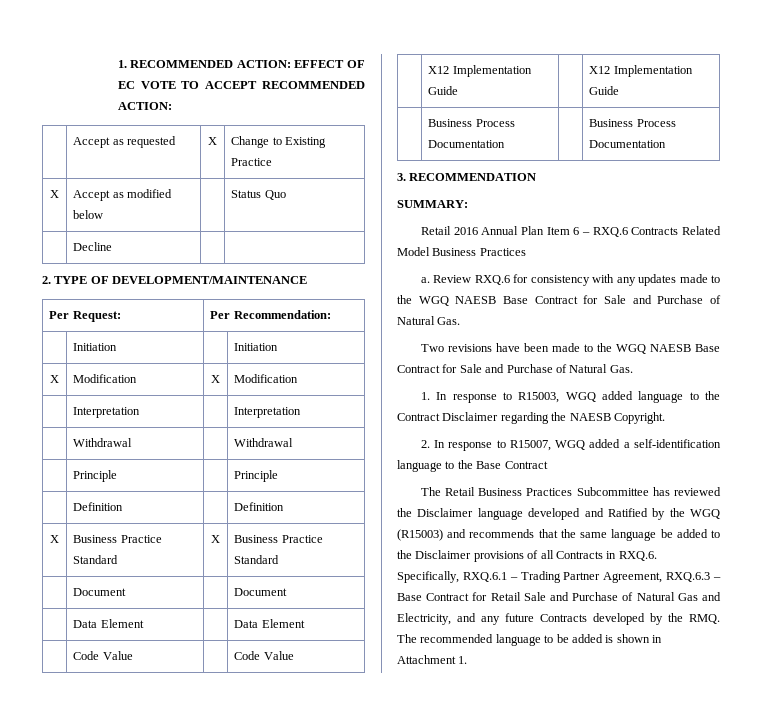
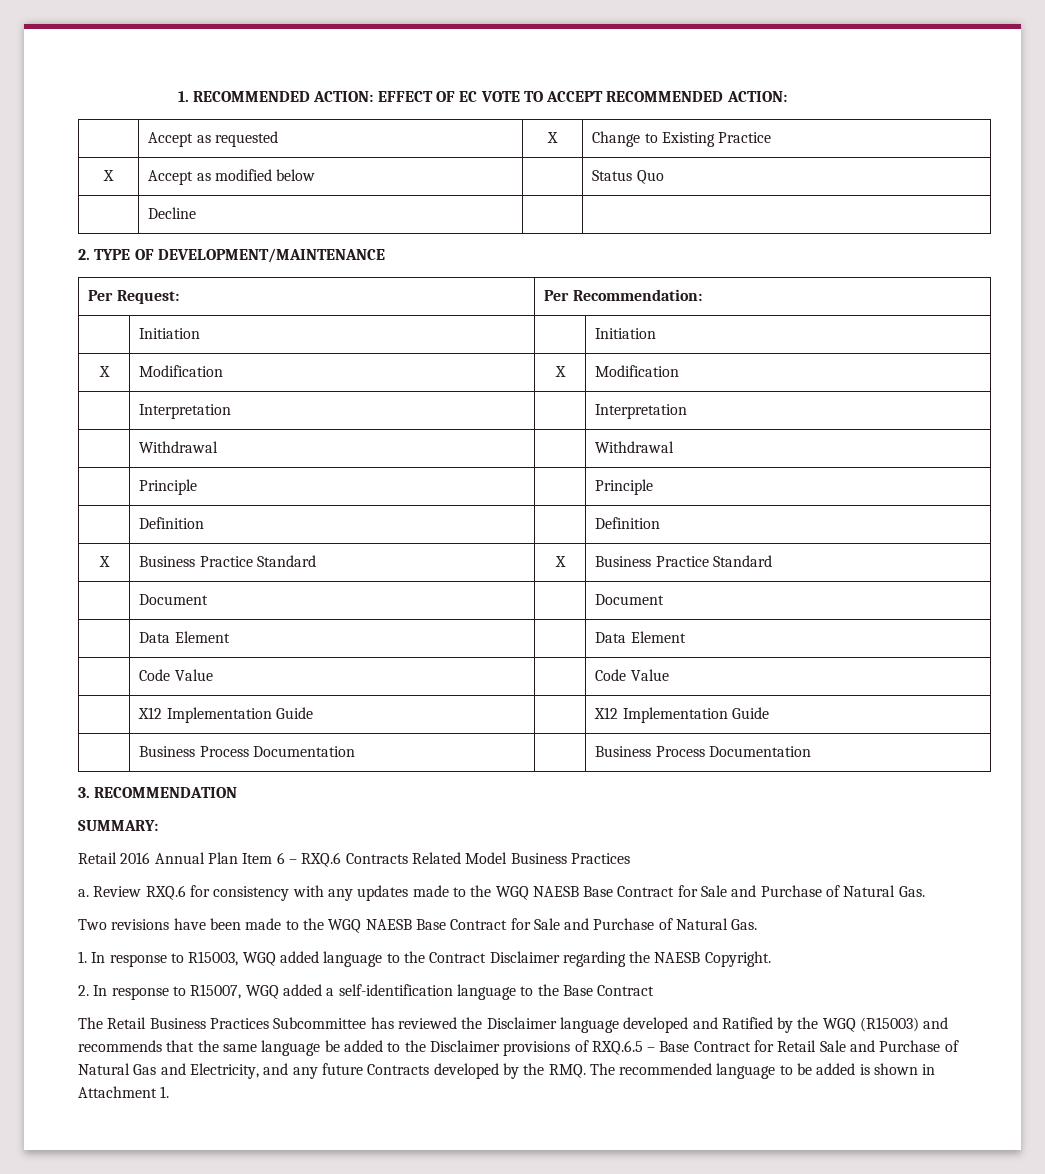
- The Retail Business Practices Subcommittee has reviewed the Disclaimer language developed and Ratified by the WGQ (R15003) and recommends that the same language be added to the Disclaimer provisions of all Contracts in RXQ.6. Specifically, RXQ.6.1 – Trading Partner Agreement, RXQ.6.3 – Base Contract for Retail Sale and Purchase of Natural Gas and Electricity, and any future Contracts developed by the RMQ. The recommended language to be added is shown in Attachment 1.
+ The Retail Business Practices Subcommittee has reviewed the Disclaimer language developed and Ratified by the WGQ (R15003) and recommends that the same language be added to the Disclaimer provisions of RXQ.6.5 – Base Contract for Retail Sale and Purchase of Natural Gas and Electricity, and any future Contracts developed by the RMQ. The recommended language to be added is shown in Attachment 1.

